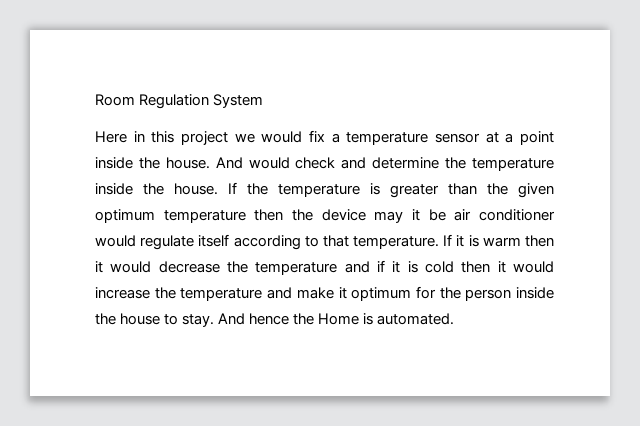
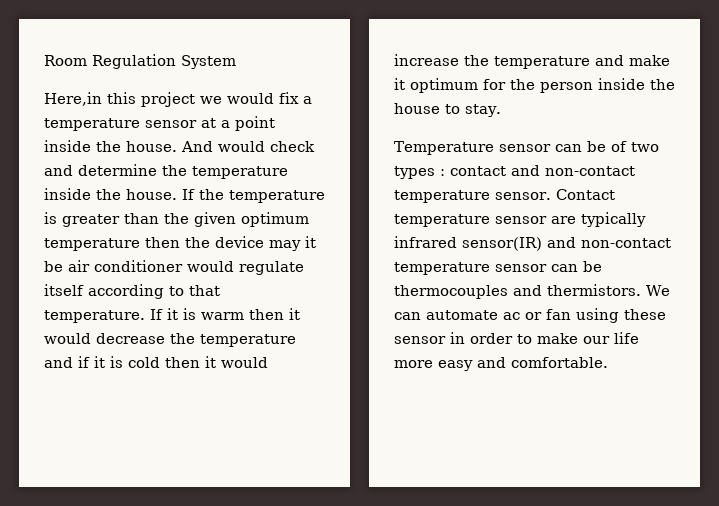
- Here in this project we would fix a temperature sensor at a point inside the house.
+ Here,in this project we would fix a temperature sensor at a point inside the house.
- If it is warm then it would decrease the temperature and if it is cold then it would increase the temperature and make it optimum for the person inside the house to stay. And hence the Home is automated.
+ If it is warm then it would decrease the temperature and if it is cold then it would increase the temperature and make it optimum for the person inside the house to stay.
+ Temperature sensor can be of two types : contact and non-contact temperature sensor. Contact temperature sensor are typically infrared sensor(IR) and non-contact temperature sensor can be thermocouples and thermistors. We can automate ac or fan using these sensor in order to make our life more easy and comfortable.

